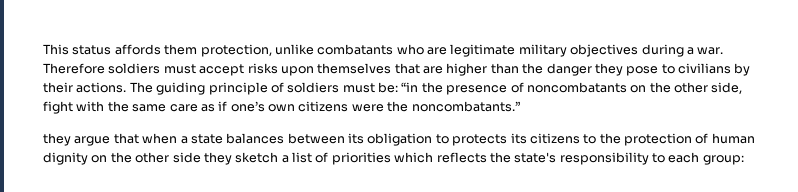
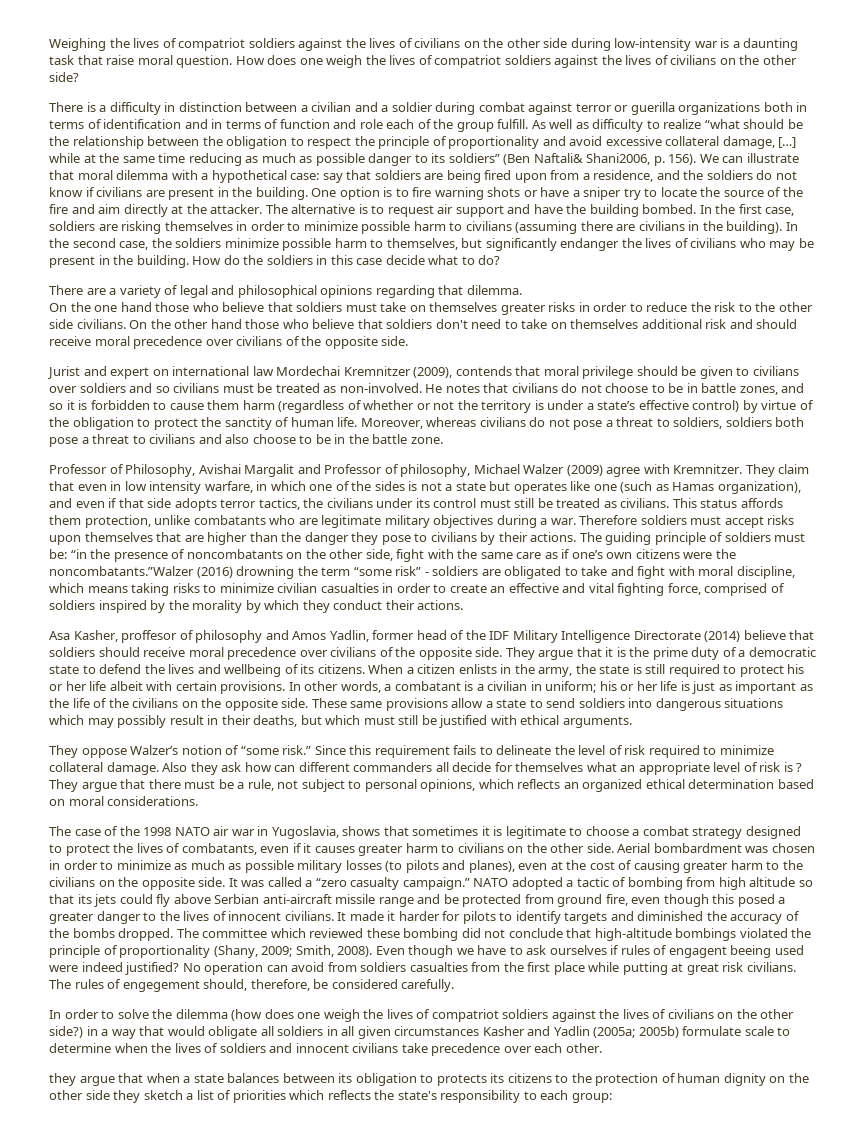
+ Weighing the lives of compatriot soldiers against the lives of civilians on the other side during low-intensity war is a daunting task that raise moral question. How does one weigh the lives of compatriot soldiers against the lives of civilians on the other side?
+ There is a difficulty in distinction between a civilian and a soldier during combat against terror or guerilla organizations both in terms of identification and in terms of function and role each of the group fulfill. As well as difficulty to realize “what should be the relationship between the obligation to respect the principle of proportionality and avoid excessive collateral damage, […] while at the same time reducing as much as possible danger to its soldiers” (Ben Naftali& Shani2006, p. 156). We can illustrate that moral dilemma with a hypothetical case: say that soldiers are being fired upon from a residence, and the soldiers do not know if civilians are present in the building. One option is to fire warning shots or have a sniper try to locate the source of the fire and aim directly at the attacker. The alternative is to request air support and have the building bombed. In the first case, soldiers are risking themselves in order to minimize possible harm to civilians (assuming there are civilians in the building). In the second case, the soldiers minimize possible harm to themselves, but significantly endanger the lives of civilians who may be present in the building. How do the soldiers in this case decide what to do?
+ There are a variety of legal and philosophical opinions regarding that dilemma.
+ On the one hand those who believe that soldiers must take on themselves greater risks in order to reduce the risk to the other side civilians. On the other hand those who believe that soldiers don't need to take on themselves additional risk and should receive moral precedence over civilians of the opposite side.
+ Jurist and expert on international law Mordechai Kremnitzer (2009), contends that moral privilege should be given to civilians over soldiers and so civilians must be treated as non-involved. He notes that civilians do not choose to be in battle zones, and so it is forbidden to cause them harm (regardless of whether or not the territory is under a state’s effective control) by virtue of the obligation to protect the sanctity of human life. Moreover, whereas civilians do not pose a threat to soldiers, soldiers both pose a threat to civilians and also choose to be in the battle zone.
+ Professor of Philosophy, Avishai Margalit and Professor of philosophy, Michael Walzer (2009) agree with Kremnitzer. They claim that even in low intensity warfare, in which one of the sides is not a state but operates like one (such as Hamas organization), and even if that side adopts terror tactics, the civilians under its control must still be treated as civilians.
- The guiding principle of soldiers must be: “in the presence of noncombatants on the other side, fight with the same care as if one’s own citizens were the noncombatants.”
+ The guiding principle of soldiers must be: “in the presence of noncombatants on the other side, fight with the same care as if one’s own citizens were the noncombatants.”Walzer (2016) drowning the term “some risk” - soldiers are obligated to take and fight with moral discipline, which means taking risks to minimize civilian casualties in order to create an effective and vital fighting force, comprised of soldiers inspired by the morality by which they conduct their actions.
+ Asa Kasher, proffesor of philosophy and Amos Yadlin, former head of the IDF Military Intelligence Directorate (2014) believe that soldiers should receive moral precedence over civilians of the opposite side. They argue that it is the prime duty of a democratic state to defend the lives and wellbeing of its citizens. When a citizen enlists in the army, the state is still required to protect his or her life albeit with certain provisions. In other words, a combatant is a civilian in uniform; his or her life is just as important as the life of the civilians on the opposite side. These same provisions allow a state to send soldiers into dangerous situations which may possibly result in their deaths, but which must still be justified with ethical arguments.
+ They oppose Walzer’s notion of “some risk.” Since this requirement fails to delineate the level of risk required to minimize collateral damage. Also they ask how can different commanders all decide for themselves what an appropriate level of risk is ? They argue that there must be a rule, not subject to personal opinions, which reflects an organized ethical determination based on moral considerations.
+ The case of the 1998 NATO air war in Yugoslavia, shows that sometimes it is legitimate to choose a combat strategy designed to protect the lives of combatants, even if it causes greater harm to civilians on the other side. Aerial bombardment was chosen in order to minimize as much as possible military losses (to pilots and planes), even at the cost of causing greater harm to the civilians on the opposite side. It was called a “zero casualty campaign.” NATO adopted a tactic of bombing from high altitude so that its jets could fly above Serbian anti-aircraft missile range and be protected from ground fire, even though this posed a greater danger to the lives of innocent civilians. It made it harder for pilots to identify targets and diminished the accuracy of the bombs dropped. The committee which reviewed these bombing did not conclude that high-altitude bombings violated the principle of proportionality (Shany, 2009; Smith, 2008). Even though we have to ask ourselves if rules of engagent beeing used were indeed justified? No operation can avoid from soldiers casualties from the first place while putting at great risk civilians. The rules of engegement should, therefore, be considered carefully.
+ In order to solve the dilemma (how does one weigh the lives of compatriot soldiers against the lives of civilians on the other side?) in a way that would obligate all soldiers in all given circumstances Kasher and Yadlin (2005a; 2005b) formulate scale to determine when the lives of soldiers and innocent civilians take precedence over each other.

